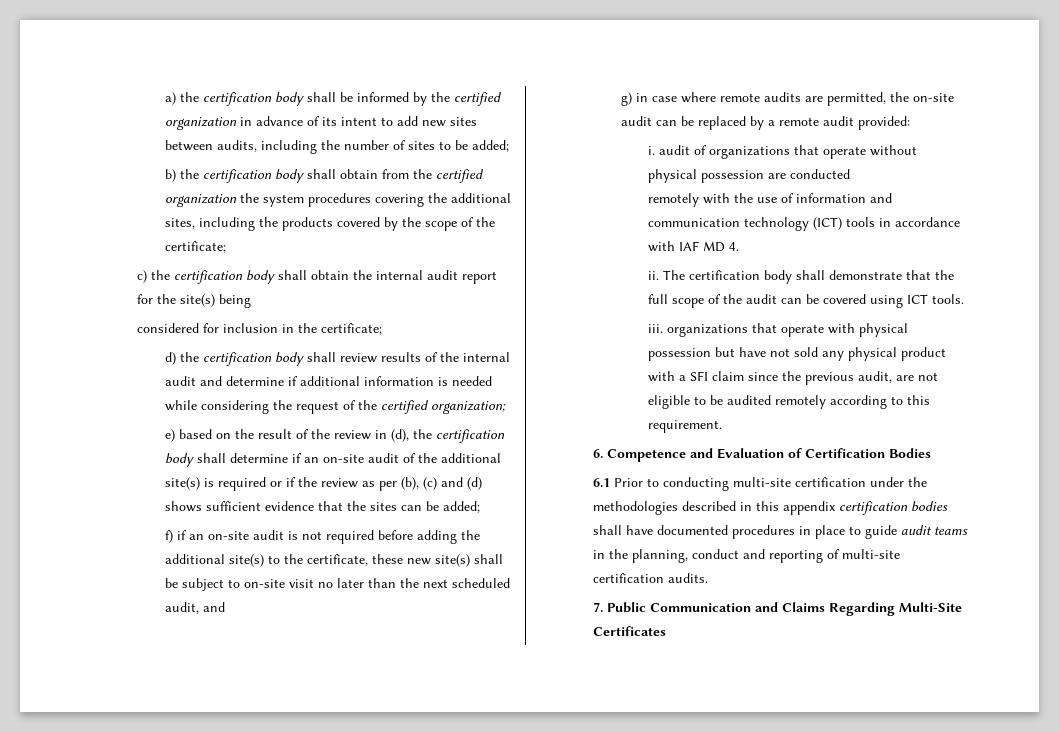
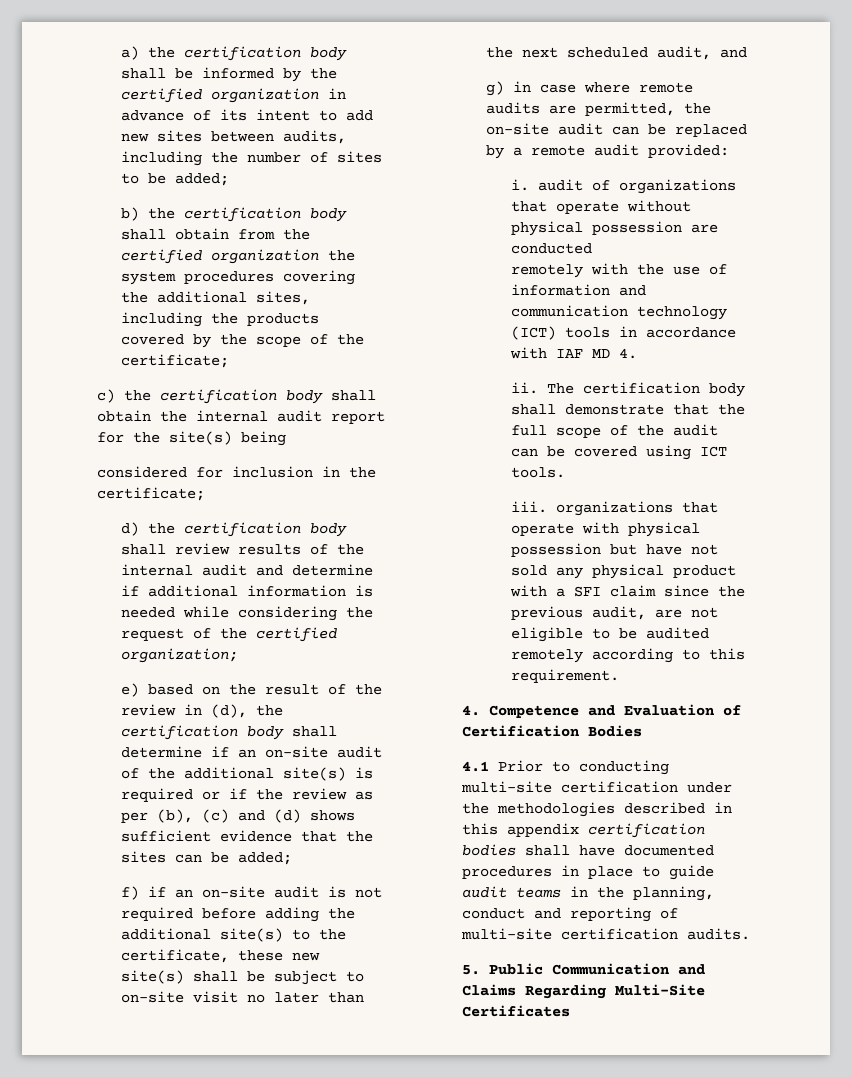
- 6. Competence and Evaluation of Certification Bodies
+ 4. Competence and Evaluation of Certification Bodies
- 6.1 Prior to conducting multi-site certification under the methodologies described in this appendix certification bodies shall have documented procedures in place to guide audit teams in the planning, conduct and reporting of multi-site certification audits.
+ 4.1 Prior to conducting multi-site certification under the methodologies described in this appendix certification bodies shall have documented procedures in place to guide audit teams in the planning, conduct and reporting of multi-site certification audits.
- 7. Public Communication and Claims Regarding Multi-Site Certificates
+ 5. Public Communication and Claims Regarding Multi-Site Certificates

